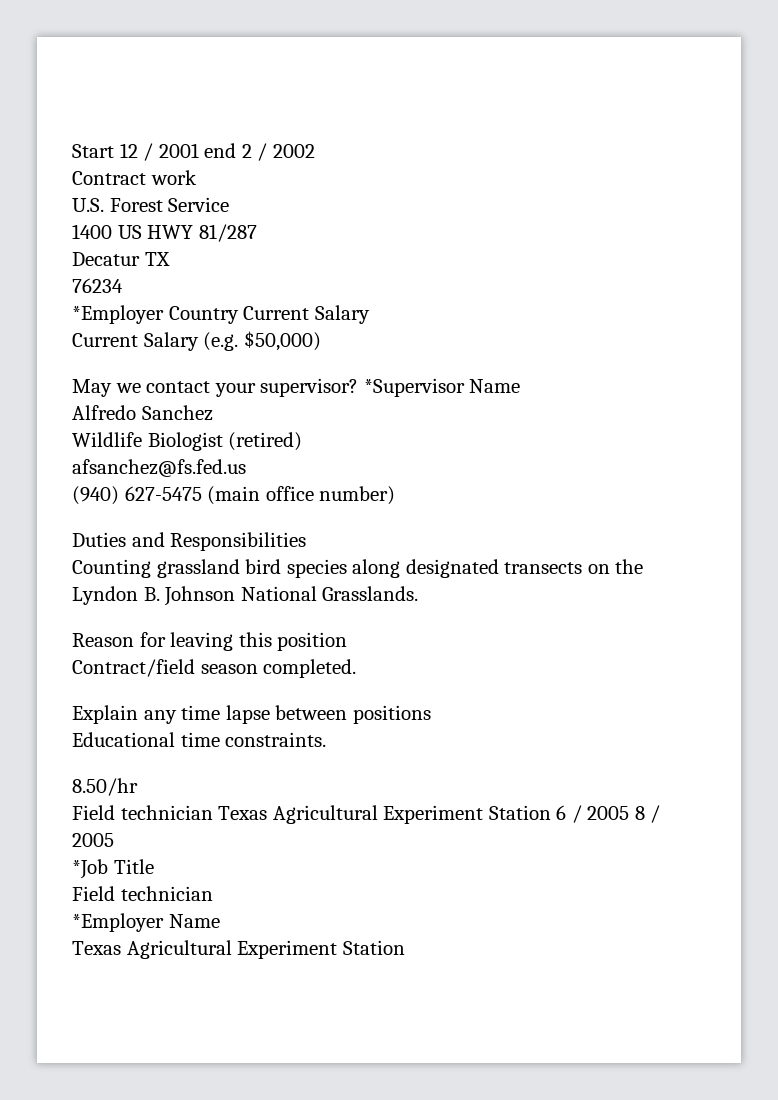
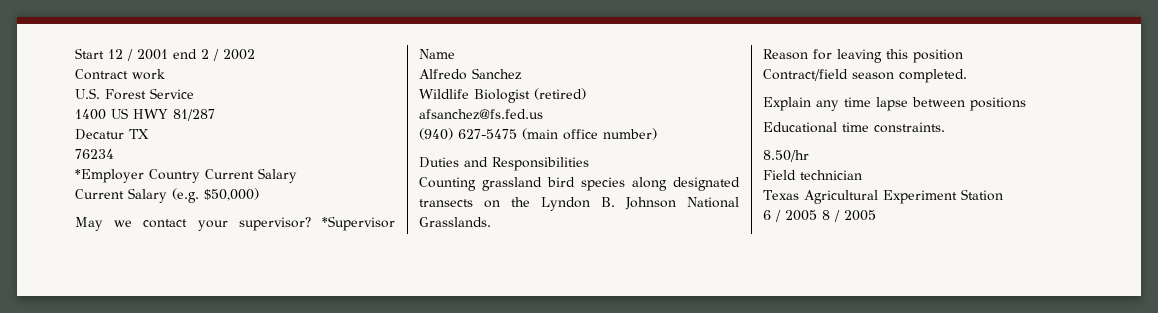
- Field technician Texas Agricultural Experiment Station 6 / 2005 8 / 2005
+ Field technician
+ Texas Agricultural Experiment Station
+ 6 / 2005 8 / 2005
- *Job Title
- Field technician
- *Employer Name
- Texas Agricultural Experiment Station

